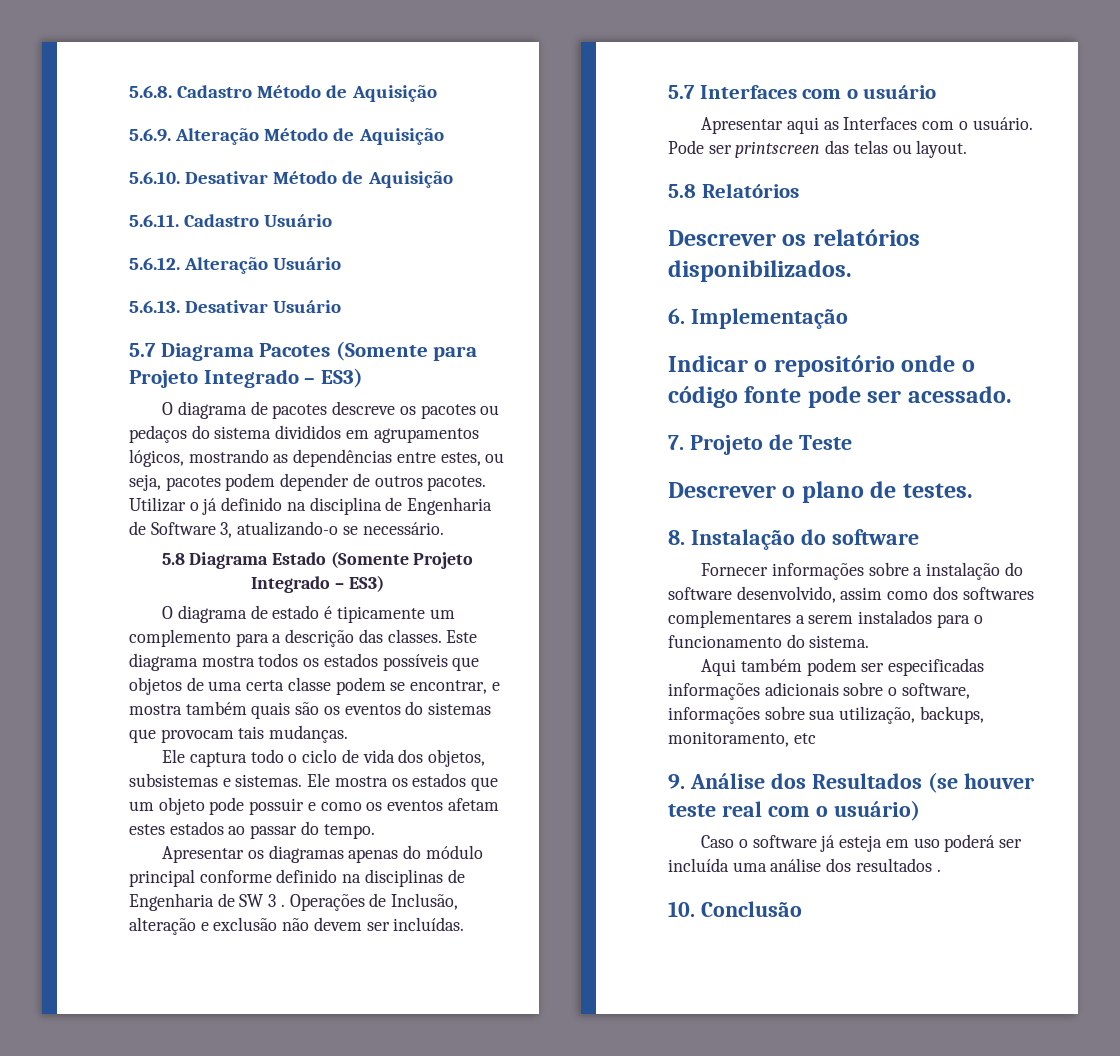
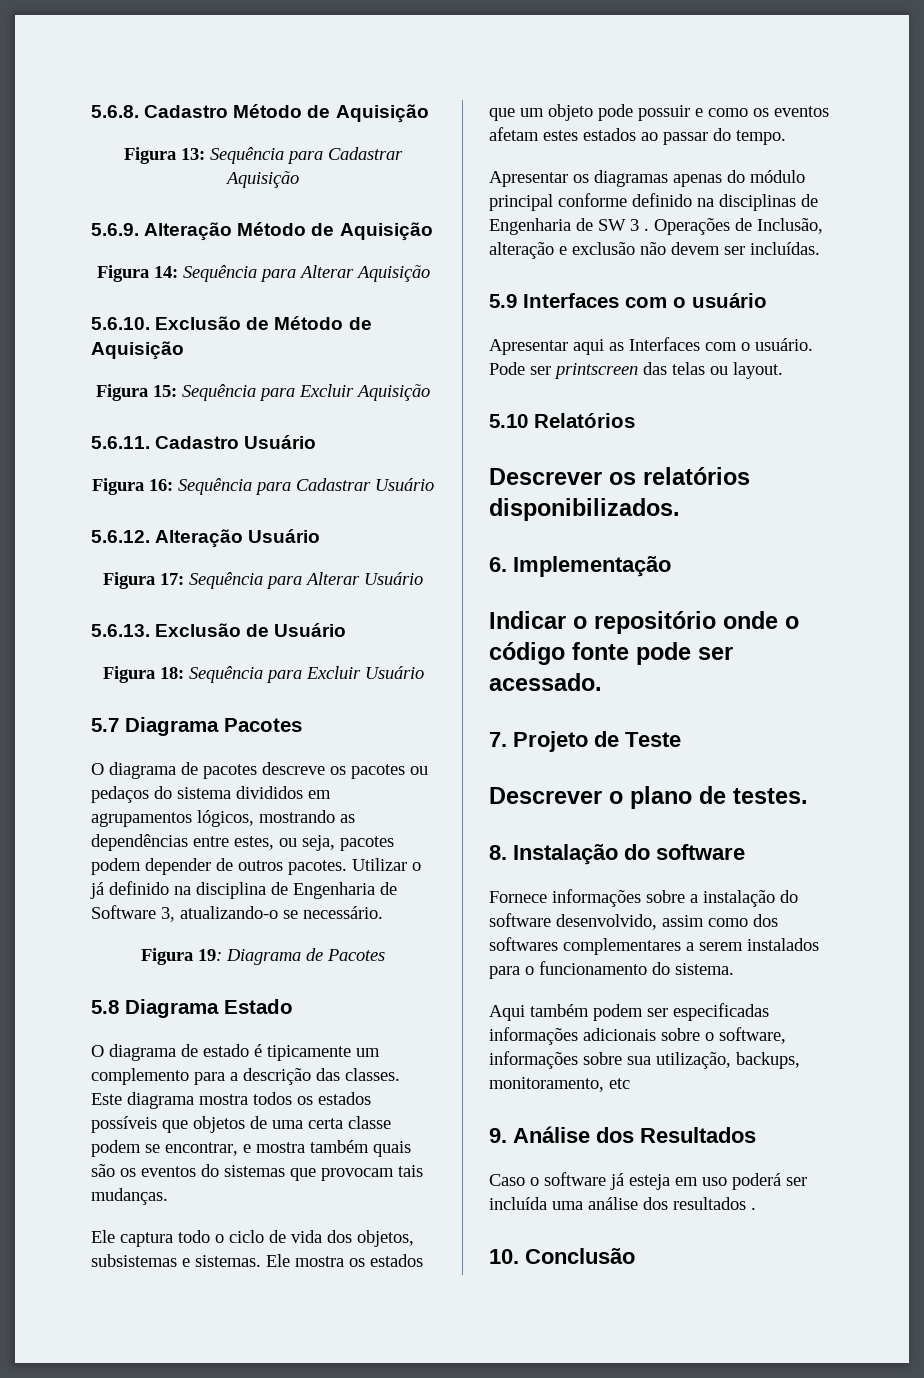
+ Figura 13: Sequência para Cadastrar Aquisição
+ Figura 14: Sequência para Alterar Aquisição
- 5.6.10. Desativar Método de Aquisição
+ 5.6.10. Exclusão de Método de Aquisição
+ Figura 15: Sequência para Excluir Aquisição
  5.6.11. Cadastro Usuário
+ Figura 16: Sequência para Cadastrar Usuário
  5.6.12. Alteração Usuário
- 5.6.13. Desativar Usuário
- 5.7 Diagrama Pacotes (Somente para Projeto Integrado – ES3)
+ Figura 17: Sequência para Alterar Usuário
+ 5.6.13. Exclusão de Usuário
+ Figura 18: Sequência para Excluir Usuário
+ 5.7 Diagrama Pacotes
- 5.8 Diagrama Estado (Somente Projeto Integrado – ES3)
+ Figura 19: Diagrama de Pacotes
+ 5.8 Diagrama Estado
- 5.7 Interfaces com o usuário
+ 5.9 Interfaces com o usuário
- 5.8 Relatórios
+ 5.10 Relatórios
- Fornecer informações sobre a instalação do software desenvolvido, assim como dos softwares complementares a serem instalados para o funcionamento do sistema.
+ Fornece informações sobre a instalação do software desenvolvido, assim como dos softwares complementares a serem instalados para o funcionamento do sistema.
- 9. Análise dos Resultados (se houver teste real com o usuário)
+ 9. Análise dos Resultados

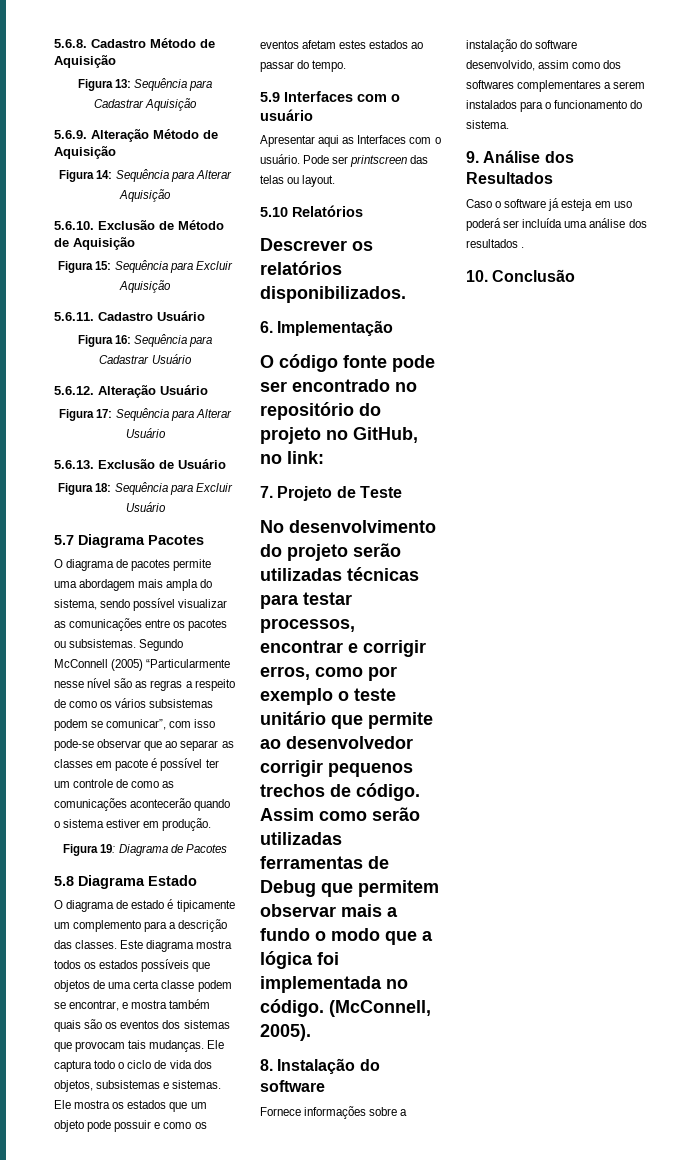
- O diagrama de pacotes descreve os pacotes ou pedaços do sistema divididos em agrupamentos lógicos, mostrando as dependências entre estes, ou seja, pacotes podem depender de outros pacotes. Utilizar o já definido na disciplina de Engenharia de Software 3, atualizando-o se necessário.
+ O diagrama de pacotes permite uma abordagem mais ampla do sistema, sendo possível visualizar as comunicações entre os pacotes ou subsistemas. Segundo McConnell (2005) “Particularmente nesse nível são as regras a respeito de como os vários subsistemas podem se comunicar”, com isso pode-se observar que ao separar as classes em pacote é possível ter um controle de como as comunicações acontecerão quando o sistema estiver em produção.
- Este diagrama mostra todos os estados possíveis que objetos de uma certa classe podem se encontrar, e mostra também quais são os eventos do sistemas que provocam tais mudanças.
- Ele captura todo o ciclo de vida dos objetos, subsistemas e sistemas.
+ Este diagrama mostra todos os estados possíveis que objetos de uma certa classe podem se encontrar, e mostra também quais são os eventos dos sistemas que provocam tais mudanças. Ele captura todo o ciclo de vida dos objetos, subsistemas e sistemas.
- Apresentar os diagramas apenas do módulo principal conforme definido na disciplinas de Engenharia de SW 3 . Operações de Inclusão, alteração e exclusão não devem ser incluídas.
- Indicar o repositório onde o código fonte pode ser acessado.
+ O código fonte pode ser encontrado no repositório do projeto no GitHub, no link:
  7. Projeto de Teste
- Descrever o plano de testes.
+ No desenvolvimento do projeto serão utilizadas técnicas para testar processos, encontrar e corrigir erros, como por exemplo o teste unitário que permite ao desenvolvedor corrigir pequenos trechos de código. Assim como serão utilizadas ferramentas de Debug que permitem observar mais a fundo o modo que a lógica foi implementada no código. (McConnell, 2005).
- Aqui também podem ser especificadas informações adicionais sobre o software, informações sobre sua utilização, backups, monitoramento, etc

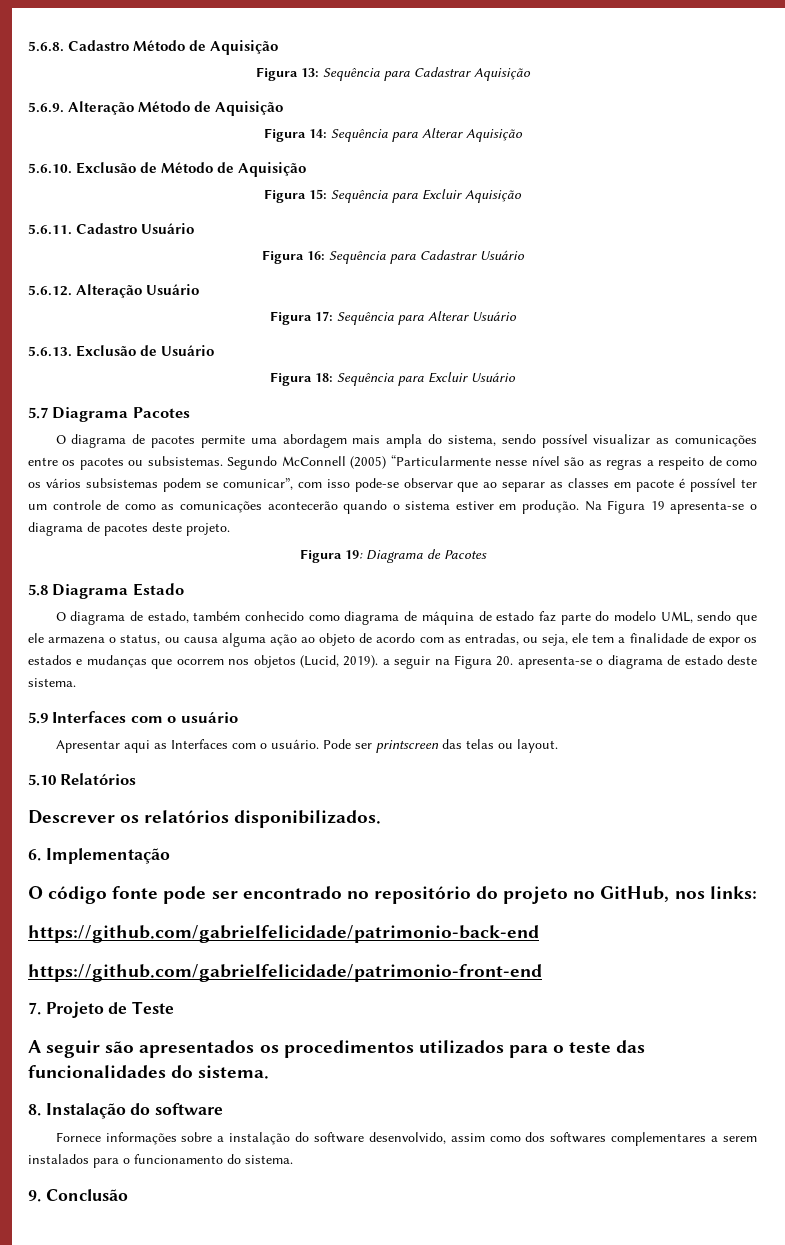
+ Na Figura 19 apresenta-se o diagrama de pacotes deste projeto.
- O diagrama de estado é tipicamente um complemento para a descrição das classes. Este diagrama mostra todos os estados possíveis que objetos de uma certa classe podem se encontrar, e mostra também quais são os eventos dos sistemas que provocam tais mudanças. Ele captura todo o ciclo de vida dos objetos, subsistemas e sistemas. Ele mostra os estados que um objeto pode possuir e como os eventos afetam estes estados ao passar do tempo.
+ O diagrama de estado, também conhecido como diagrama de máquina de estado faz parte do modelo UML, sendo que ele armazena o status, ou causa alguma ação ao objeto de acordo com as entradas, ou seja, ele tem a finalidade de expor os estados e mudanças que ocorrem nos objetos (Lucid, 2019). a seguir na Figura 20. apresenta-se o diagrama de estado deste sistema.
- O código fonte pode ser encontrado no repositório do projeto no GitHub, no link:
+ O código fonte pode ser encontrado no repositório do projeto no GitHub, nos links:
+ https://github.com/gabrielfelicidade/patrimonio-back-end
+ https://github.com/gabrielfelicidade/patrimonio-front-end
- No desenvolvimento do projeto serão utilizadas técnicas para testar processos, encontrar e corrigir erros, como por exemplo o teste unitário que permite ao desenvolvedor corrigir pequenos trechos de código. Assim como serão utilizadas ferramentas de Debug que permitem observar mais a fundo o modo que a lógica foi implementada no código. (McConnell, 2005).
+ A seguir são apresentados os procedimentos utilizados para o teste das funcionalidades do sistema.
- 9. Análise dos Resultados
- Caso o software já esteja em uso poderá ser incluída uma análise dos resultados .
- 10. Conclusão
+ 9. Conclusão

